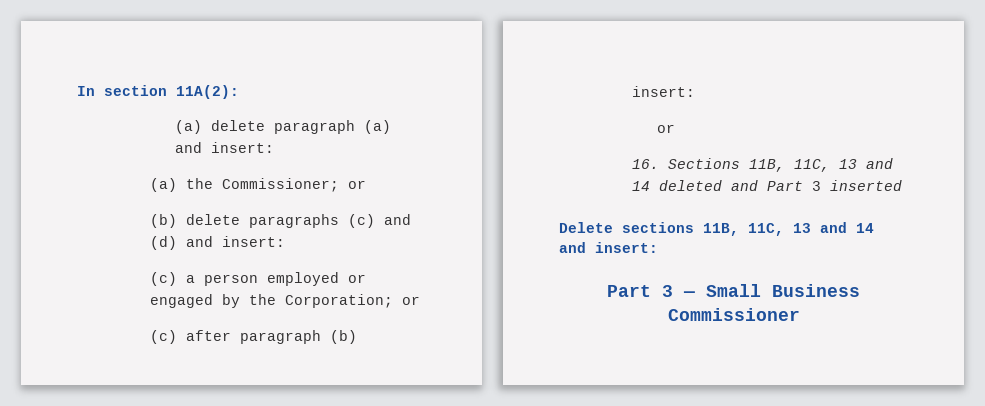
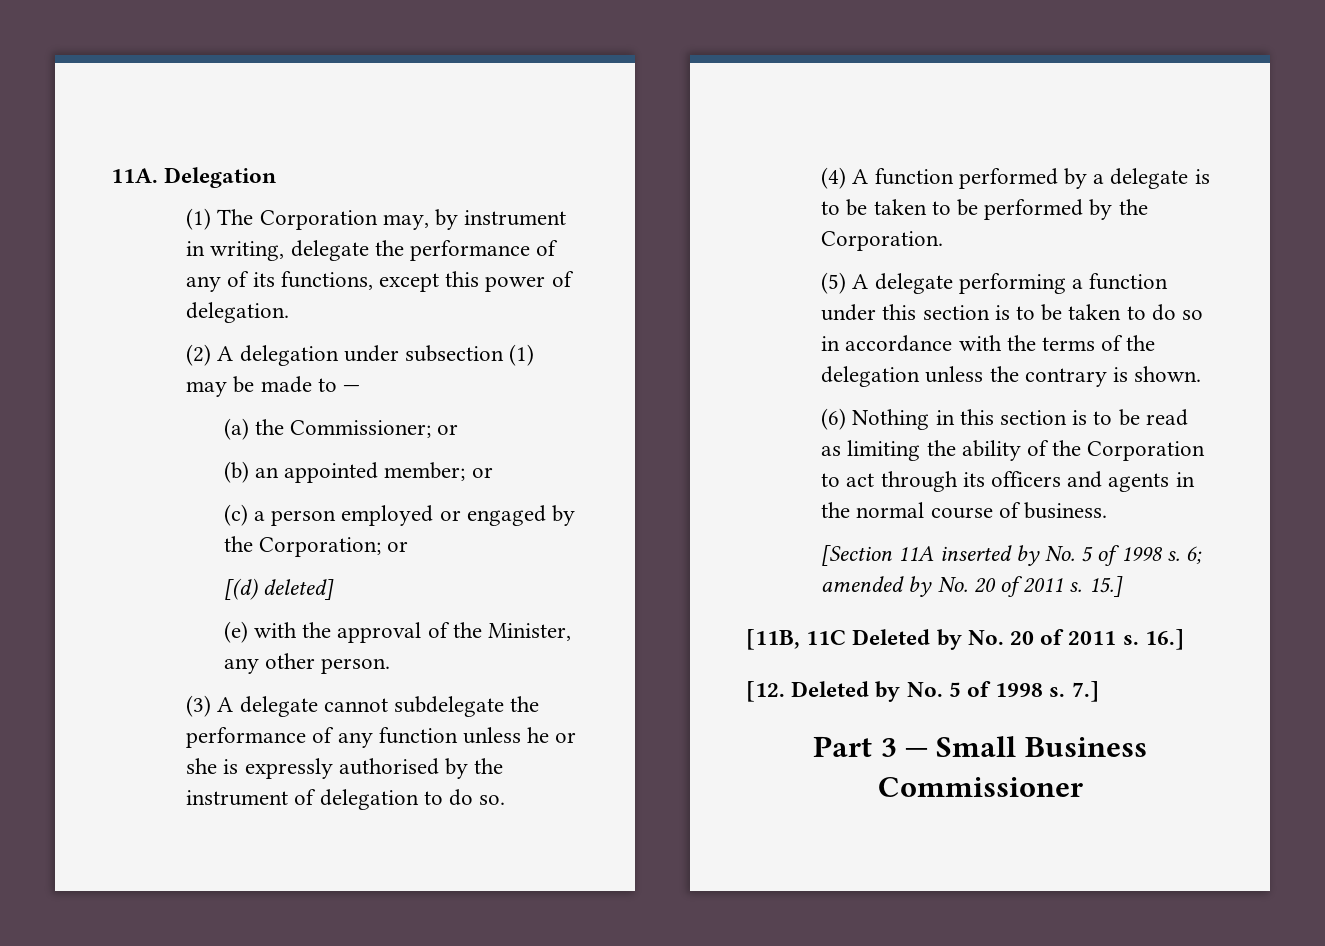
- In section 11A(2):
- (a) delete paragraph (a) and insert:
+ 11A. Delegation
+ (1) The Corporation may, by instrument in writing, delegate the performance of any of its functions, except this power of delegation.
+ (2) A delegation under subsection (1) may be made to —
- (b) delete paragraphs (c) and (d) and insert:
+ (b) an appointed member; or
- (c) after paragraph (b) insert:
- or
- 16. Sections 11B, 11C, 13 and 14 deleted and Part 3 inserted
- Delete sections 11B, 11C, 13 and 14 and insert:
+ [(d) deleted]
+ (e) with the approval of the Minister, any other person.
+ (3) A delegate cannot subdelegate the performance of any function unless he or she is expressly authorised by the instrument of delegation to do so.
+ (4) A function performed by a delegate is to be taken to be performed by the Corporation.
+ (5) A delegate performing a function under this section is to be taken to do so in accordance with the terms of the delegation unless the contrary is shown.
+ (6) Nothing in this section is to be read as limiting the ability of the Corporation to act through its officers and agents in the normal course of business.
+ [Section 11A inserted by No. 5 of 1998 s. 6; amended by No. 20 of 2011 s. 15.]
+ [11B, 11C Deleted by No. 20 of 2011 s. 16.]
+ [12. Deleted by No. 5 of 1998 s. 7.]

